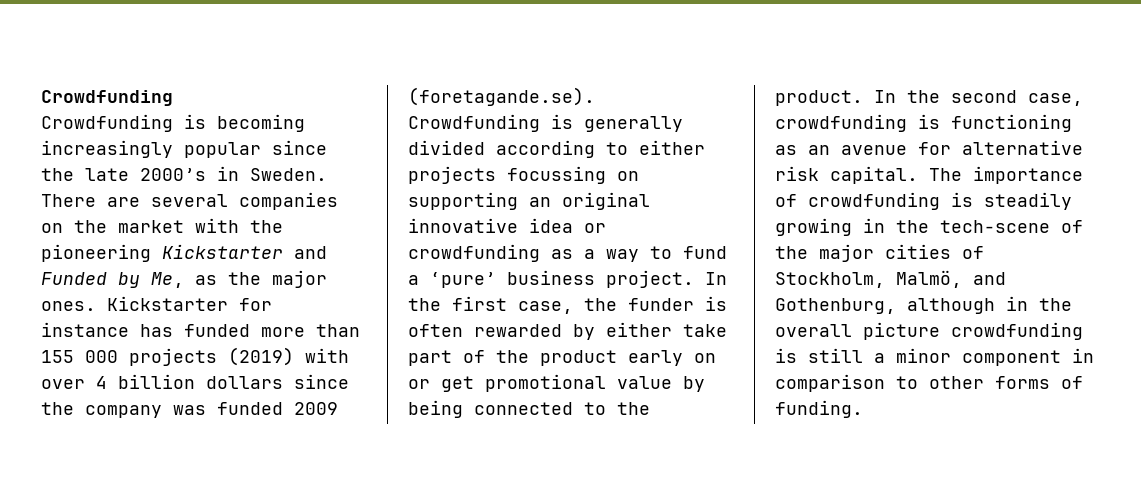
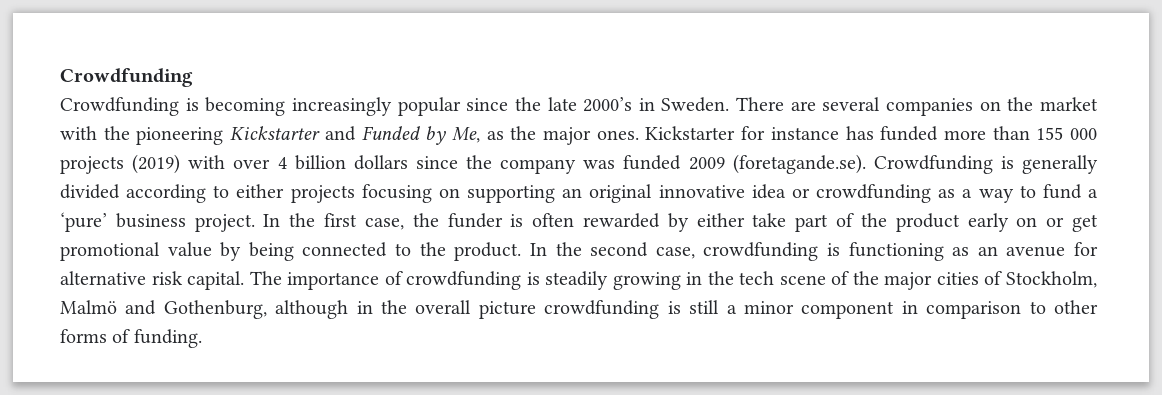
- Kickstarter for instance has funded more than 155 000 projects (2019) with over 4 billion dollars since the company was funded 2009 (foretagande.se). Crowdfunding is generally divided according to either projects focussing on supporting an original innovative idea or crowdfunding as a way to fund a ‘pure’ business project.
+ Kickstarter for instance has funded more than 155 000 projects (2019) with over 4 billion dollars since the company was funded 2009 (foretagande.se). Crowdfunding is generally divided according to either projects focusing on supporting an original innovative idea or crowdfunding as a way to fund a ‘pure’ business project.
- The importance of crowdfunding is steadily growing in the tech-scene of the major cities of Stockholm, Malmö, and Gothenburg, although in the overall picture crowdfunding is still a minor component in comparison to other forms of funding.
+ The importance of crowdfunding is steadily growing in the tech scene of the major cities of Stockholm, Malmö and Gothenburg, although in the overall picture crowdfunding is still a minor component in comparison to other forms of funding.

